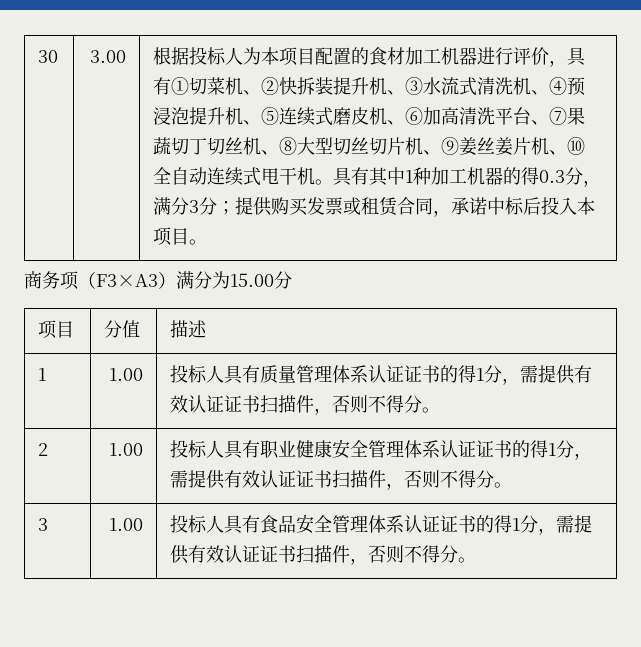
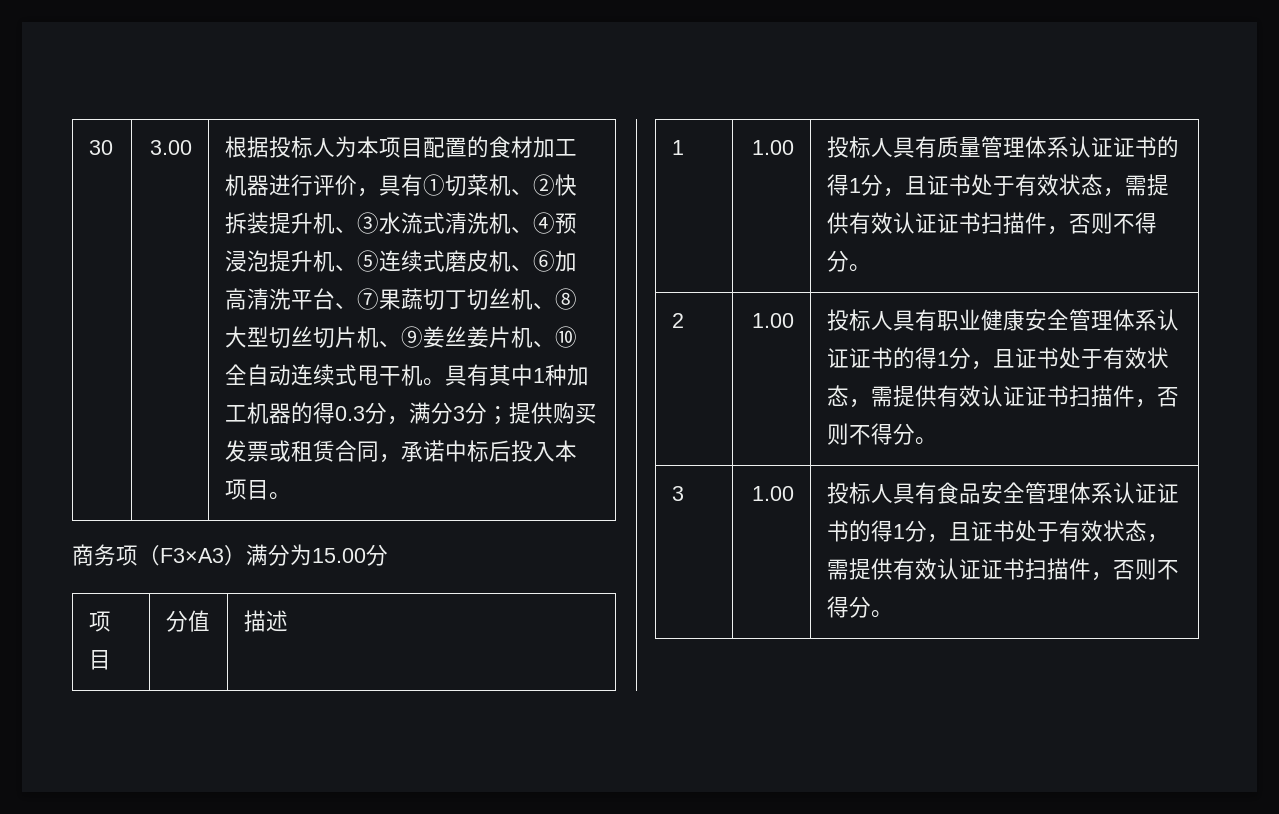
- 1 | 1.00 | 投标人具有质量管理体系认证证书的得1分，需提供有效认证证书扫描件，否则不得分。
+ 1 | 1.00 | 投标人具有质量管理体系认证证书的得1分，且证书处于有效状态，需提供有效认证证书扫描件，否则不得分。
- 2 | 1.00 | 投标人具有职业健康安全管理体系认证证书的得1分，需提供有效认证证书扫描件，否则不得分。
+ 2 | 1.00 | 投标人具有职业健康安全管理体系认证证书的得1分，且证书处于有效状态，需提供有效认证证书扫描件，否则不得分。
- 3 | 1.00 | 投标人具有食品安全管理体系认证证书的得1分，需提供有效认证证书扫描件，否则不得分。
+ 3 | 1.00 | 投标人具有食品安全管理体系认证证书的得1分，且证书处于有效状态，需提供有效认证证书扫描件，否则不得分。

